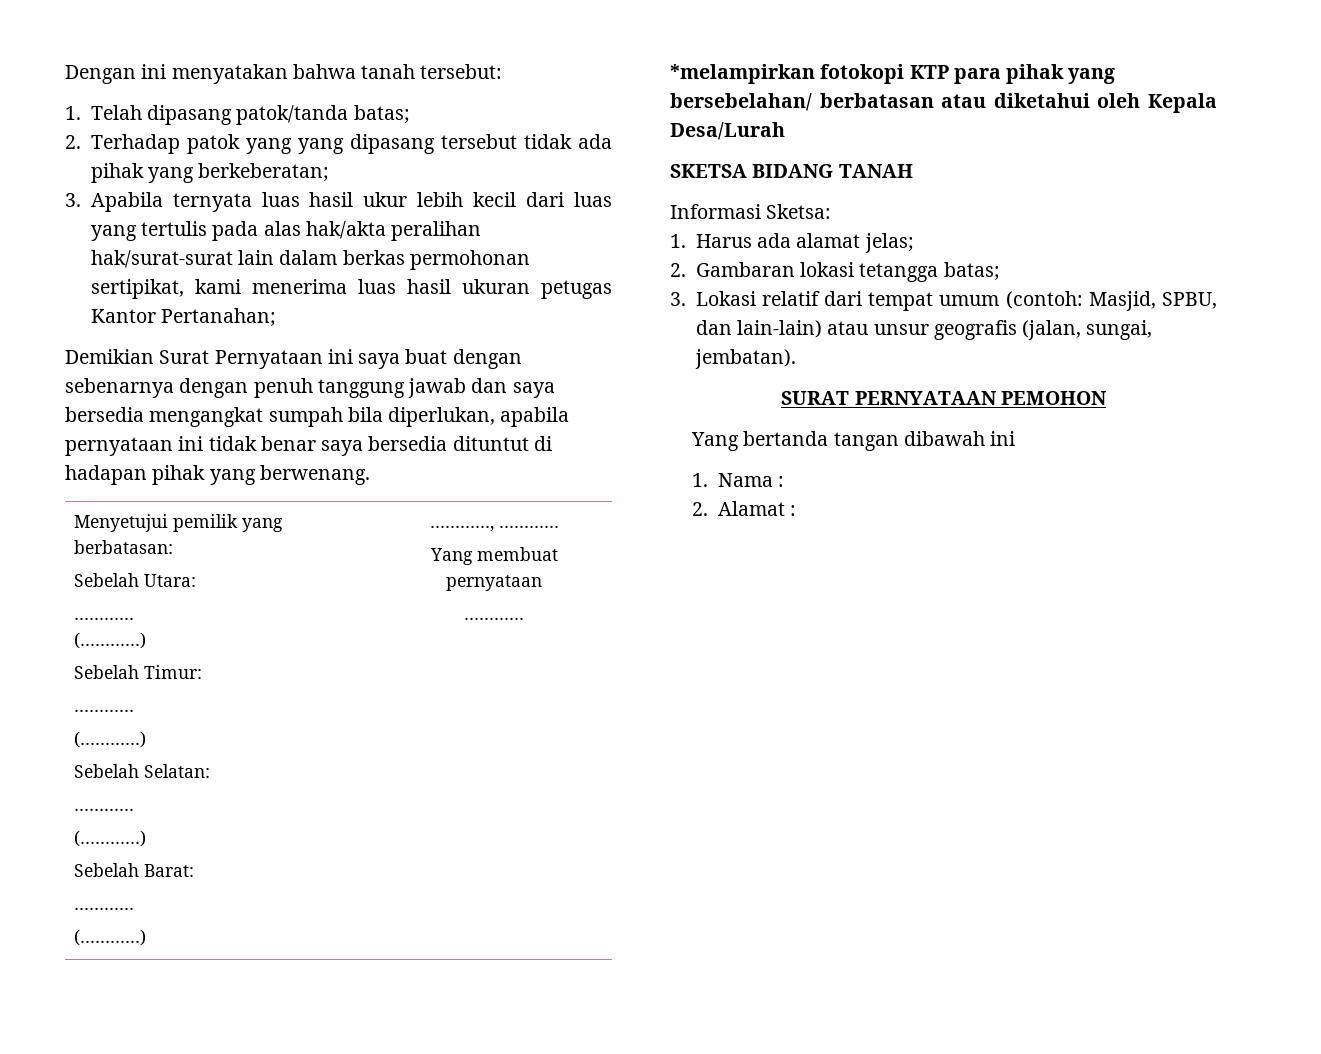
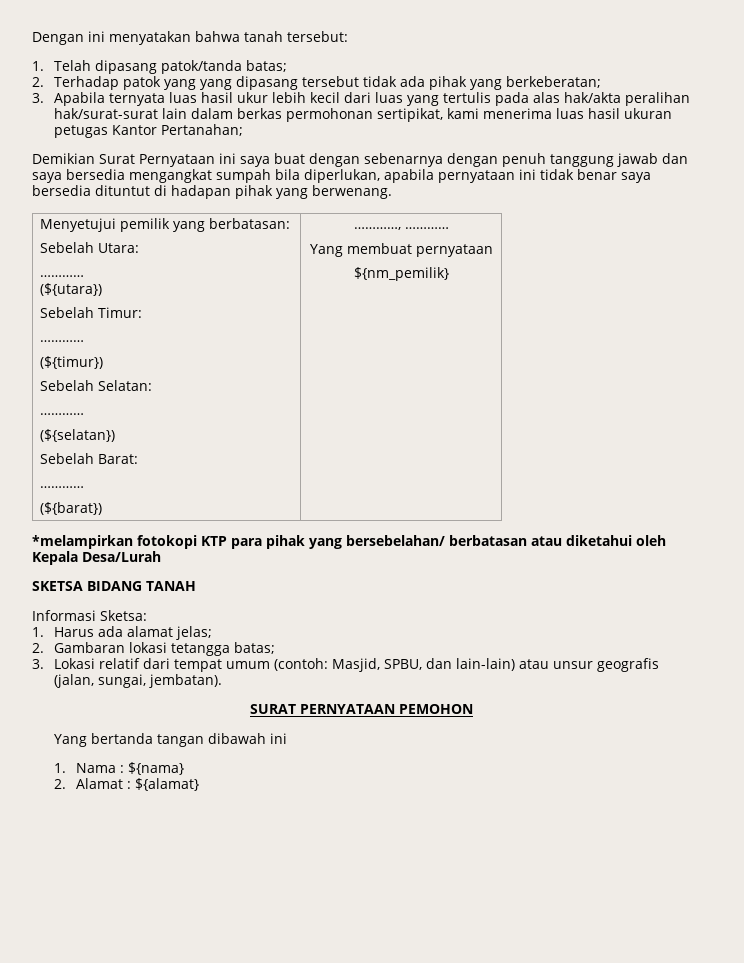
  Menyetujui pemilik yang berbatasan:
  Sebelah Utara:
  …………
- (…………)
+ (${utara})
  Sebelah Timur:
  …………
- (…………)
+ (${timur})
  Sebelah Selatan:
  …………
- (…………)
+ (${selatan})
  Sebelah Barat:
  …………
- (…………) | …………, …………
+ (${barat}) | …………, …………
  Yang membuat pernyataan
- …………
+ ${nm_pemilik}
- 1. Nama :
+ 1. Nama : ${nama}
- 2. Alamat :
+ 2. Alamat : ${alamat}

